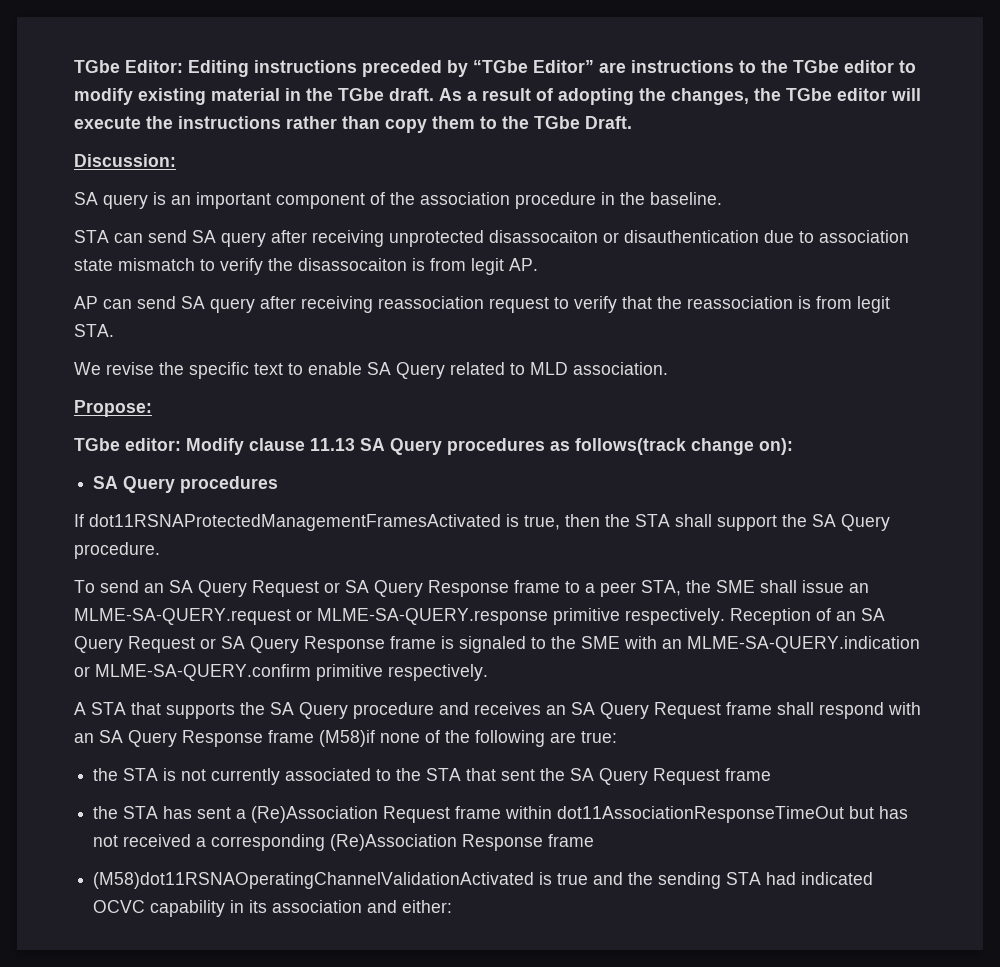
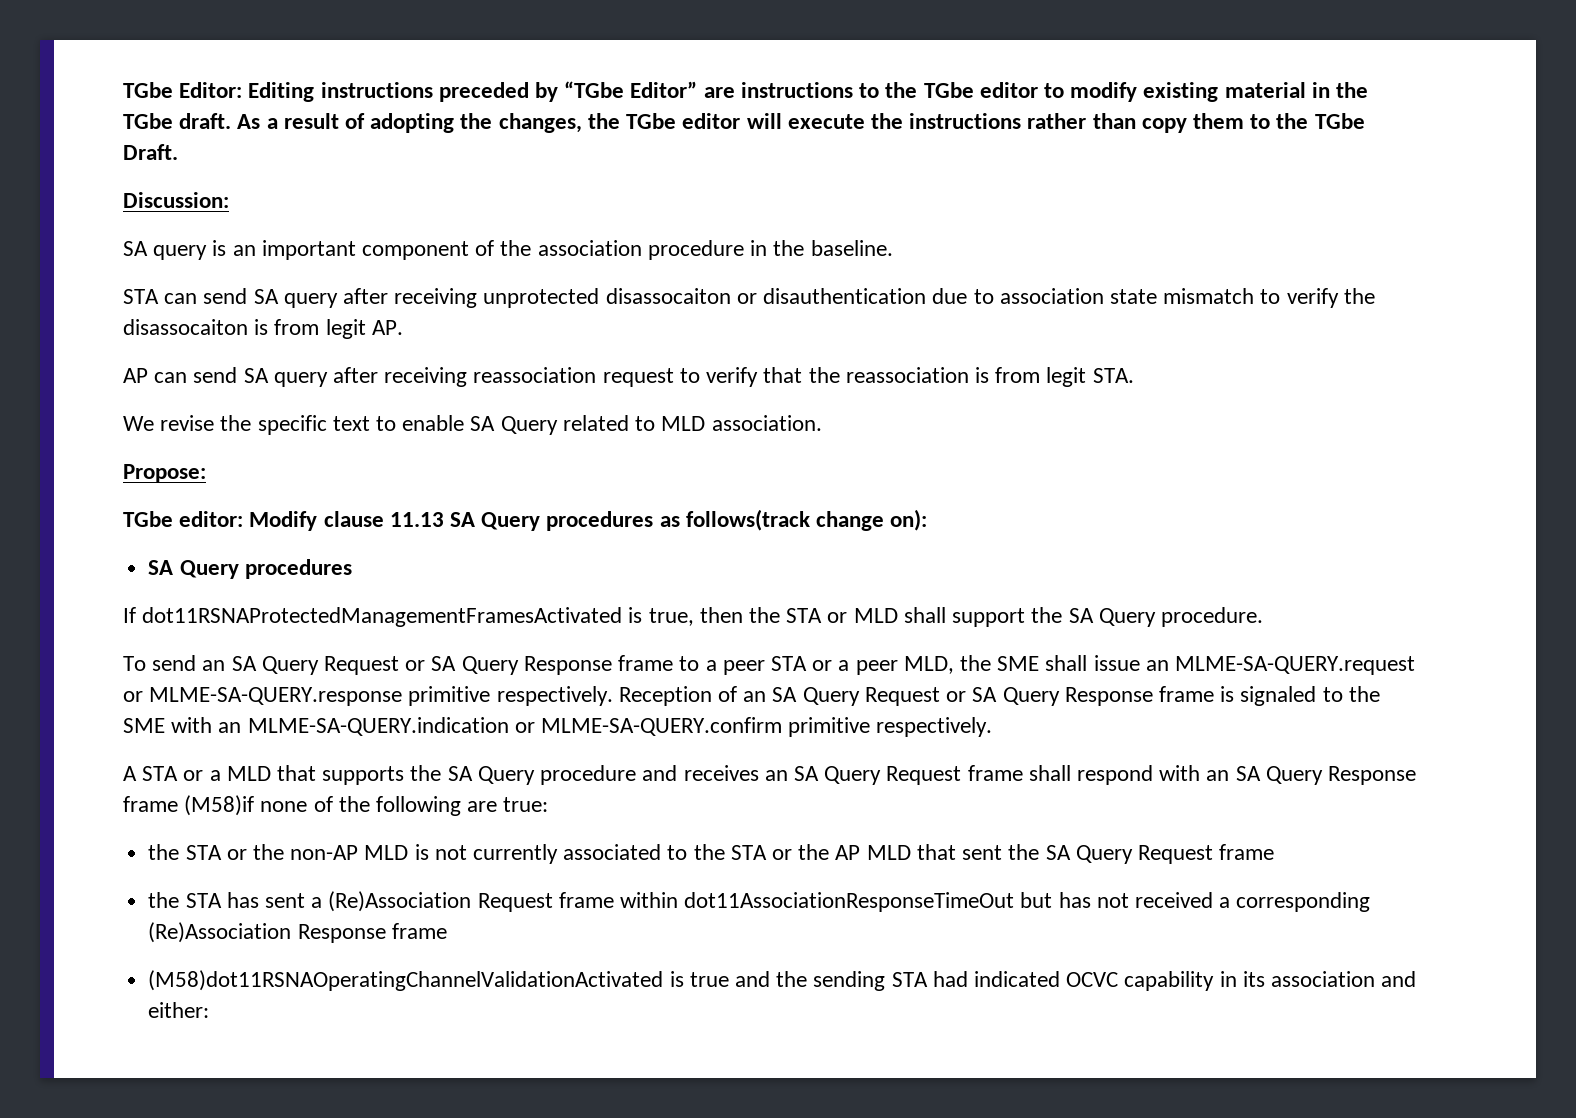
- If dot11RSNAProtectedManagementFramesActivated is true, then the STA shall support the SA Query procedure.
+ If dot11RSNAProtectedManagementFramesActivated is true, then the STA or MLD shall support the SA Query procedure.
- To send an SA Query Request or SA Query Response frame to a peer STA, the SME shall issue an MLME-SA-QUERY.request or MLME-SA-QUERY.response primitive respectively.
+ To send an SA Query Request or SA Query Response frame to a peer STA or a peer MLD, the SME shall issue an MLME-SA-QUERY.request or MLME-SA-QUERY.response primitive respectively.
- A STA that supports the SA Query procedure and receives an SA Query Request frame shall respond with an SA Query Response frame (M58)if none of the following are true:
+ A STA or a MLD that supports the SA Query procedure and receives an SA Query Request frame shall respond with an SA Query Response frame (M58)if none of the following are true:
- the STA is not currently associated to the STA that sent the SA Query Request frame
+ the STA or the non-AP MLD is not currently associated to the STA or the AP MLD that sent the SA Query Request frame

